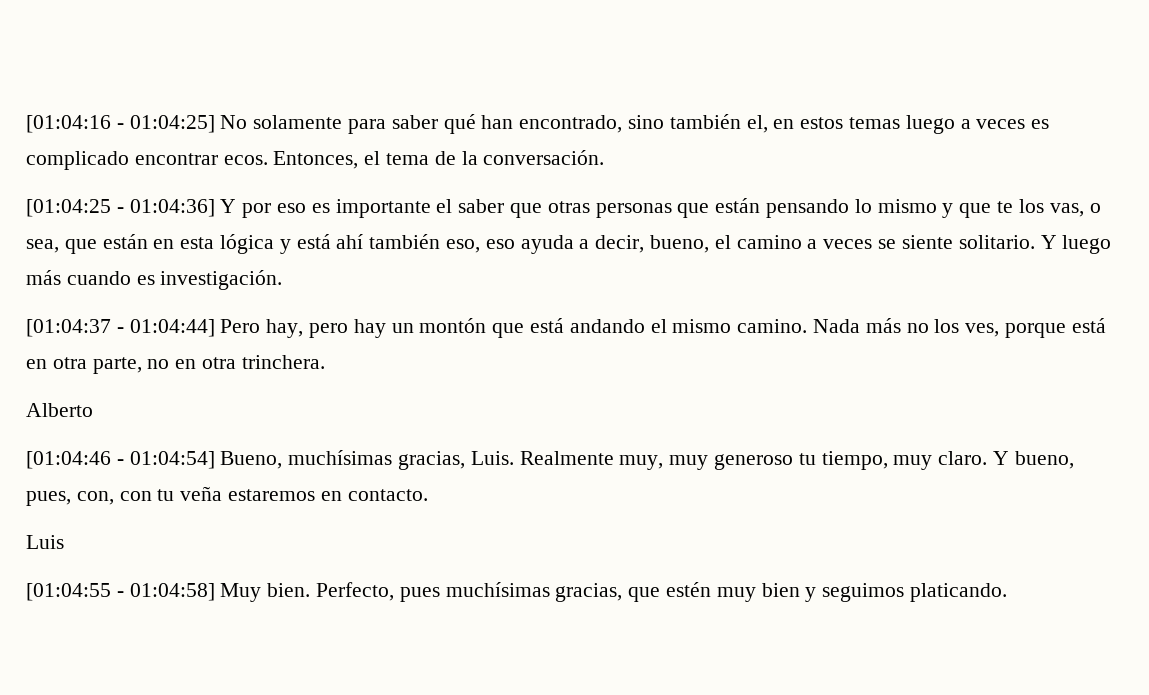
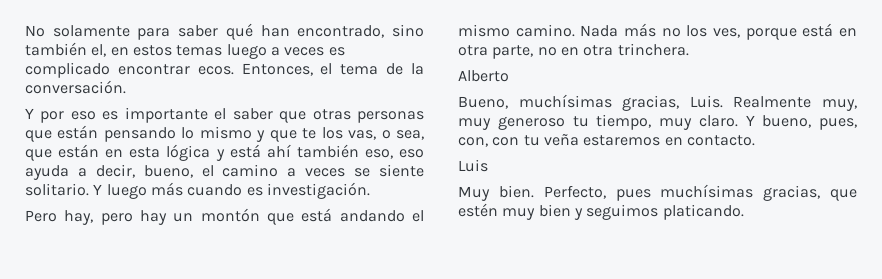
- [01:04:16 - 01:04:25] No solamente para saber qué han encontrado, sino también el, en estos temas luego a veces es complicado encontrar ecos.
+ No solamente para saber qué han encontrado, sino también el, en estos temas luego a veces es complicado encontrar ecos.
- [01:04:25 - 01:04:36] Y por eso es importante el saber que otras personas que están pensando lo mismo y que te los vas, o sea, que están en esta lógica y está ahí también eso, eso ayuda a decir, bueno, el camino a veces se siente solitario.
+ Y por eso es importante el saber que otras personas que están pensando lo mismo y que te los vas, o sea, que están en esta lógica y está ahí también eso, eso ayuda a decir, bueno, el camino a veces se siente solitario.
- [01:04:37 - 01:04:44] Pero hay, pero hay un montón que está andando el mismo camino.
+ Pero hay, pero hay un montón que está andando el mismo camino.
- [01:04:46 - 01:04:54] Bueno, muchísimas gracias, Luis.
+ Bueno, muchísimas gracias, Luis.
- [01:04:55 - 01:04:58] Muy bien.
+ Muy bien.

